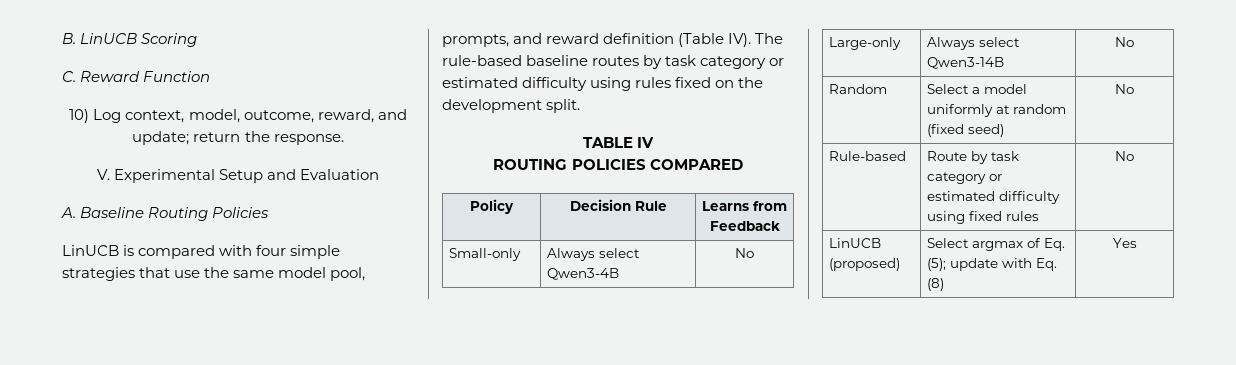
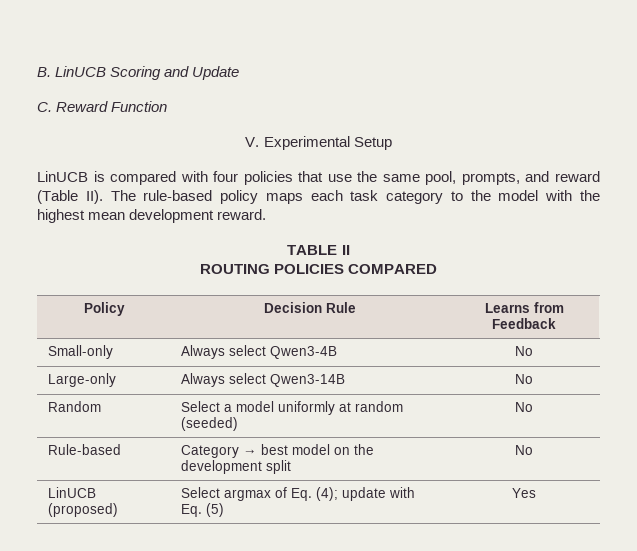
- B. LinUCB Scoring
+ B. LinUCB Scoring and Update
- 10) Log context, model, outcome, reward, and update; return the response.
- V. Experimental Setup and Evaluation
- A. Baseline Routing Policies
+ V. Experimental Setup
- LinUCB is compared with four simple strategies that use the same model pool, prompts, and reward definition (Table IV). The rule-based baseline routes by task category or estimated difficulty using rules fixed on the development split.
+ LinUCB is compared with four policies that use the same pool, prompts, and reward (Table II). The rule-based policy maps each task category to the model with the highest mean development reward.
- TABLE IV
+ TABLE II
- Random | Select a model uniformly at random (fixed seed) | No
+ Random | Select a model uniformly at random (seeded) | No
- Rule-based | Route by task category or estimated difficulty using fixed rules | No
+ Rule-based | Category → best model on the development split | No
- LinUCB (proposed) | Select argmax of Eq. (5); update with Eq. (8) | Yes
+ LinUCB (proposed) | Select argmax of Eq. (4); update with Eq. (5) | Yes

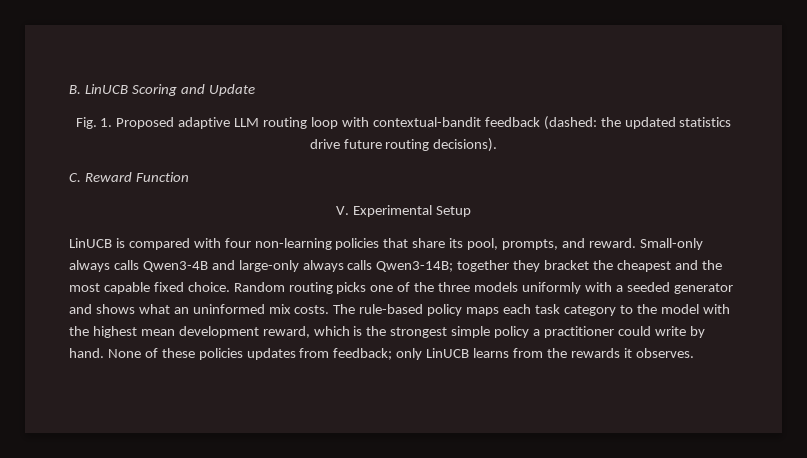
+ Fig. 1. Proposed adaptive LLM routing loop with contextual-bandit feedback (dashed: the updated statistics drive future routing decisions).
- LinUCB is compared with four policies that use the same pool, prompts, and reward (Table II). The rule-based policy maps each task category to the model with the highest mean development reward.
- TABLE II
- ROUTING POLICIES COMPARED
- Policy | Decision Rule | Learns from Feedback
- Small-only | Always select Qwen3-4B | No
- Large-only | Always select Qwen3-14B | No
- Random | Select a model uniformly at random (seeded) | No
- Rule-based | Category → best model on the development split | No
- LinUCB (proposed) | Select argmax of Eq. (4); update with Eq. (5) | Yes
+ LinUCB is compared with four non-learning policies that share its pool, prompts, and reward. Small-only always calls Qwen3-4B and large-only always calls Qwen3-14B; together they bracket the cheapest and the most capable fixed choice. Random routing picks one of the three models uniformly with a seeded generator and shows what an uninformed mix costs. The rule-based policy maps each task category to the model with the highest mean development reward, which is the strongest simple policy a practitioner could write by hand. None of these policies updates from feedback; only LinUCB learns from the rewards it observes.

